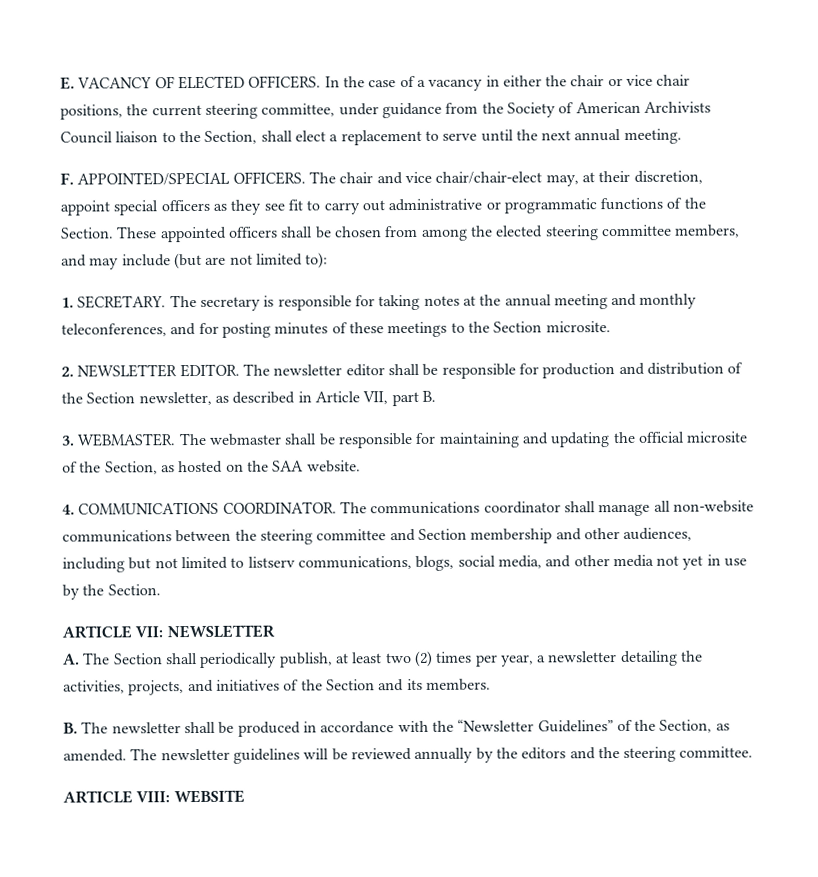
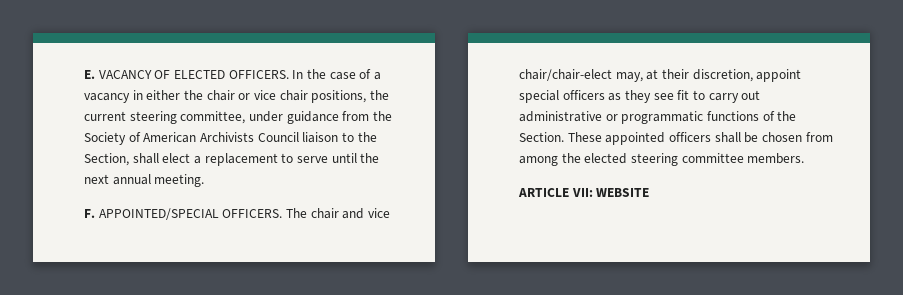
- These appointed officers shall be chosen from among the elected steering committee members, and may include (but are not limited to):
- 1. SECRETARY. The secretary is responsible for taking notes at the annual meeting and monthly teleconferences, and for posting minutes of these meetings to the Section microsite.
- 2. NEWSLETTER EDITOR. The newsletter editor shall be responsible for production and distribution of the Section newsletter, as described in Article VII, part B.
- 3. WEBMASTER. The webmaster shall be responsible for maintaining and updating the official microsite of the Section, as hosted on the SAA website.
- 4. COMMUNICATIONS COORDINATOR. The communications coordinator shall manage all non-website communications between the steering committee and Section membership and other audiences, including but not limited to listserv communications, blogs, social media, and other media not yet in use by the Section.
- ARTICLE VII: NEWSLETTER
- A. The Section shall periodically publish, at least two (2) times per year, a newsletter detailing the activities, projects, and initiatives of the Section and its members.
- B. The newsletter shall be produced in accordance with the “Newsletter Guidelines” of the Section, as amended. The newsletter guidelines will be reviewed annually by the editors and the steering committee.
- ARTICLE VIII: WEBSITE
+ These appointed officers shall be chosen from among the elected steering committee members.
+ ARTICLE VII: WEBSITE

